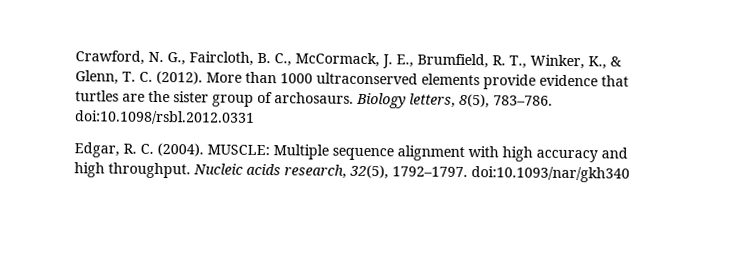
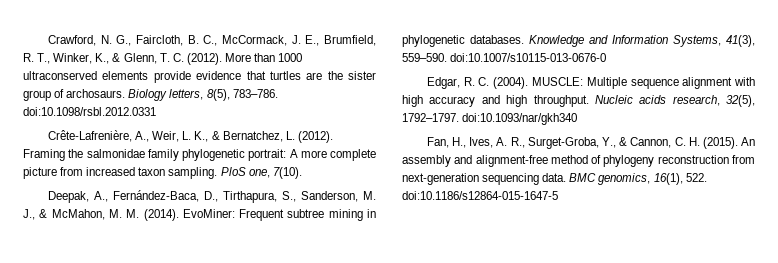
+ Crête-Lafrenière, A., Weir, L. K., & Bernatchez, L. (2012). Framing the salmonidae family phylogenetic portrait: A more complete picture from increased taxon sampling. PloS one, 7(10).
+ Deepak, A., Fernández-Baca, D., Tirthapura, S., Sanderson, M. J., & McMahon, M. M. (2014). EvoMiner: Frequent subtree mining in phylogenetic databases. Knowledge and Information Systems, 41(3), 559–590. doi:10.1007/s10115-013-0676-0
+ Fan, H., Ives, A. R., Surget-Groba, Y., & Cannon, C. H. (2015). An assembly and alignment-free method of phylogeny reconstruction from next-generation sequencing data. BMC genomics, 16(1), 522. doi:10.1186/s12864-015-1647-5

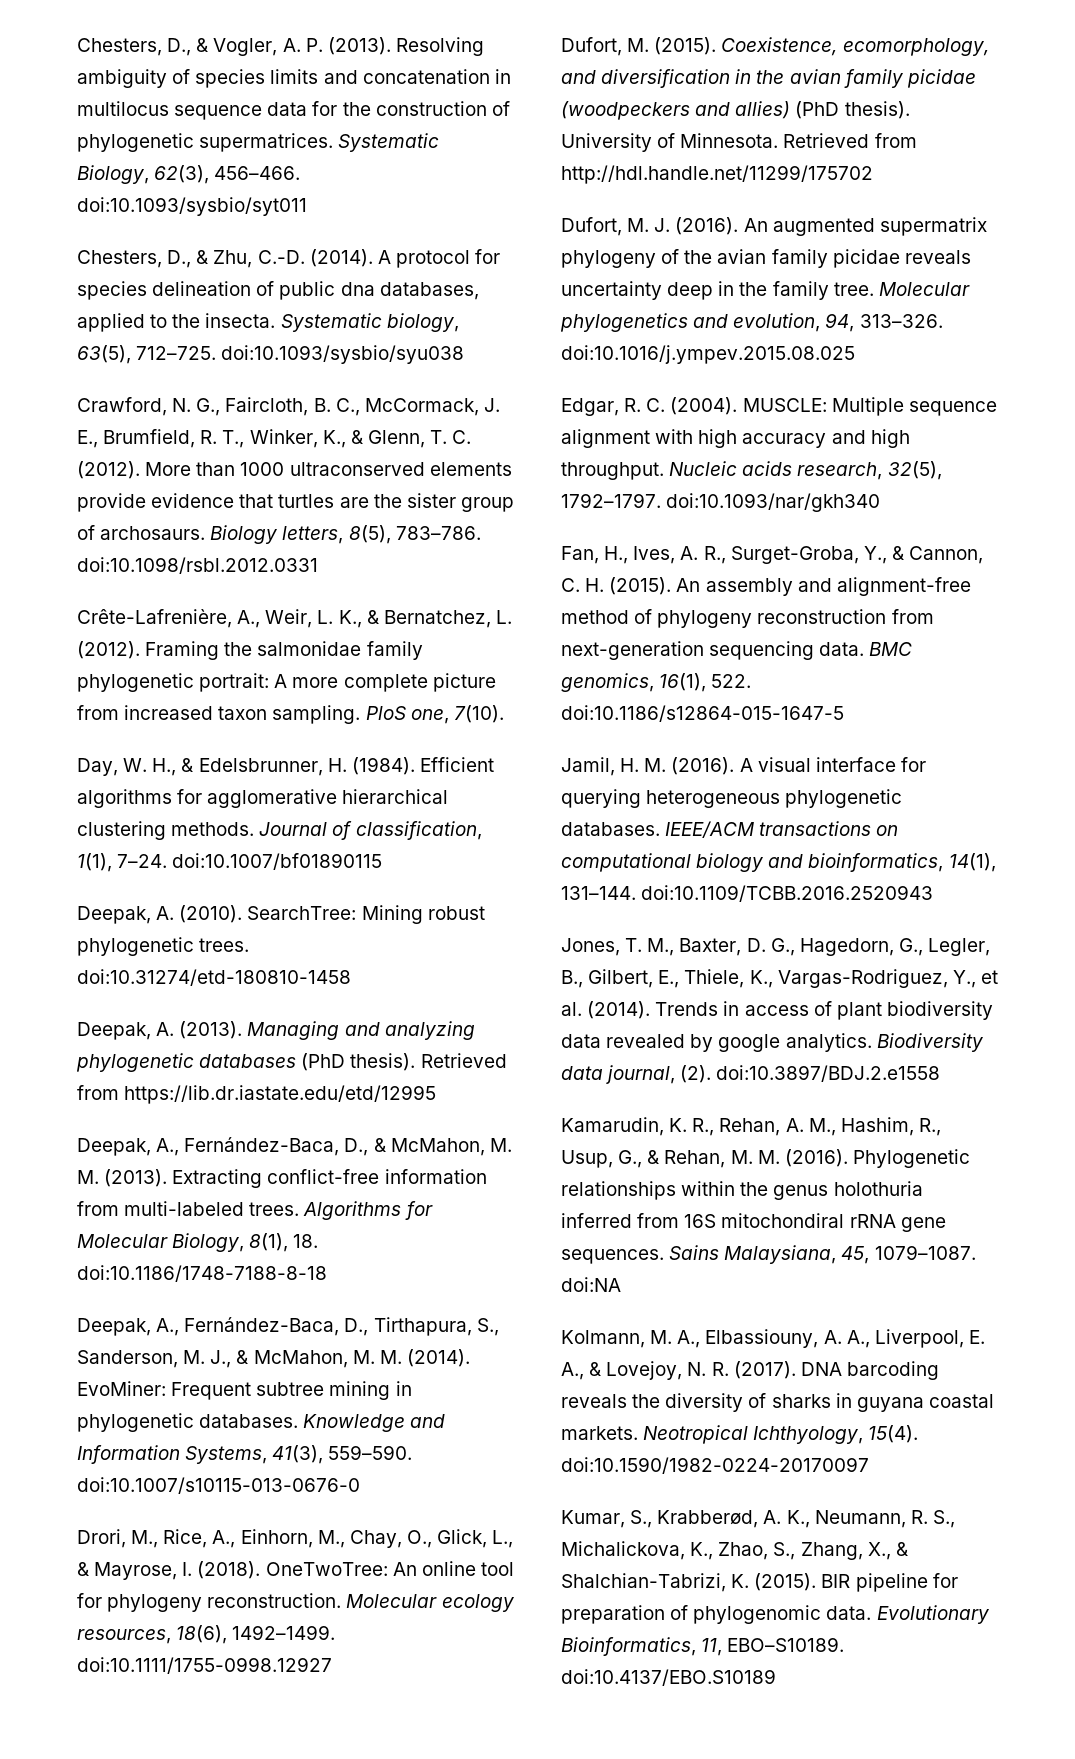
+ Chesters, D., & Vogler, A. P. (2013). Resolving ambiguity of species limits and concatenation in multilocus sequence data for the construction of phylogenetic supermatrices. Systematic Biology, 62(3), 456–466. doi:10.1093/sysbio/syt011
+ Chesters, D., & Zhu, C.-D. (2014). A protocol for species delineation of public dna databases, applied to the insecta. Systematic biology, 63(5), 712–725. doi:10.1093/sysbio/syu038
+ Day, W. H., & Edelsbrunner, H. (1984). Efficient algorithms for agglomerative hierarchical clustering methods. Journal of classification, 1(1), 7–24. doi:10.1007/bf01890115
+ Deepak, A. (2010). SearchTree: Mining robust phylogenetic trees. doi:10.31274/etd-180810-1458
+ Deepak, A. (2013). Managing and analyzing phylogenetic databases (PhD thesis). Retrieved from https://lib.dr.iastate.edu/etd/12995
+ Deepak, A., Fernández-Baca, D., & McMahon, M. M. (2013). Extracting conflict-free information from multi-labeled trees. Algorithms for Molecular Biology, 8(1), 18. doi:10.1186/1748-7188-8-18
+ Drori, M., Rice, A., Einhorn, M., Chay, O., Glick, L., & Mayrose, I. (2018). OneTwoTree: An online tool for phylogeny reconstruction. Molecular ecology resources, 18(6), 1492–1499. doi:10.1111/1755-0998.12927
+ Dufort, M. (2015). Coexistence, ecomorphology, and diversification in the avian family picidae (woodpeckers and allies) (PhD thesis). University of Minnesota. Retrieved from http://hdl.handle.net/11299/175702
+ Dufort, M. J. (2016). An augmented supermatrix phylogeny of the avian family picidae reveals uncertainty deep in the family tree. Molecular phylogenetics and evolution, 94, 313–326. doi:10.1016/j.ympev.2015.08.025
+ Jamil, H. M. (2016). A visual interface for querying heterogeneous phylogenetic databases. IEEE/ACM transactions on computational biology and bioinformatics, 14(1), 131–144. doi:10.1109/TCBB.2016.2520943
+ Jones, T. M., Baxter, D. G., Hagedorn, G., Legler, B., Gilbert, E., Thiele, K., Vargas-Rodriguez, Y., et al. (2014). Trends in access of plant biodiversity data revealed by google analytics. Biodiversity data journal, (2). doi:10.3897/BDJ.2.e1558
+ Kamarudin, K. R., Rehan, A. M., Hashim, R., Usup, G., & Rehan, M. M. (2016). Phylogenetic relationships within the genus holothuria inferred from 16S mitochondiral rRNA gene sequences. Sains Malaysiana, 45, 1079–1087. doi:NA
+ Kolmann, M. A., Elbassiouny, A. A., Liverpool, E. A., & Lovejoy, N. R. (2017). DNA barcoding reveals the diversity of sharks in guyana coastal markets. Neotropical Ichthyology, 15(4). doi:10.1590/1982-0224-20170097
+ Kumar, S., Krabberød, A. K., Neumann, R. S., Michalickova, K., Zhao, S., Zhang, X., & Shalchian-Tabrizi, K. (2015). BIR pipeline for preparation of phylogenomic data. Evolutionary Bioinformatics, 11, EBO–S10189. doi:10.4137/EBO.S10189

